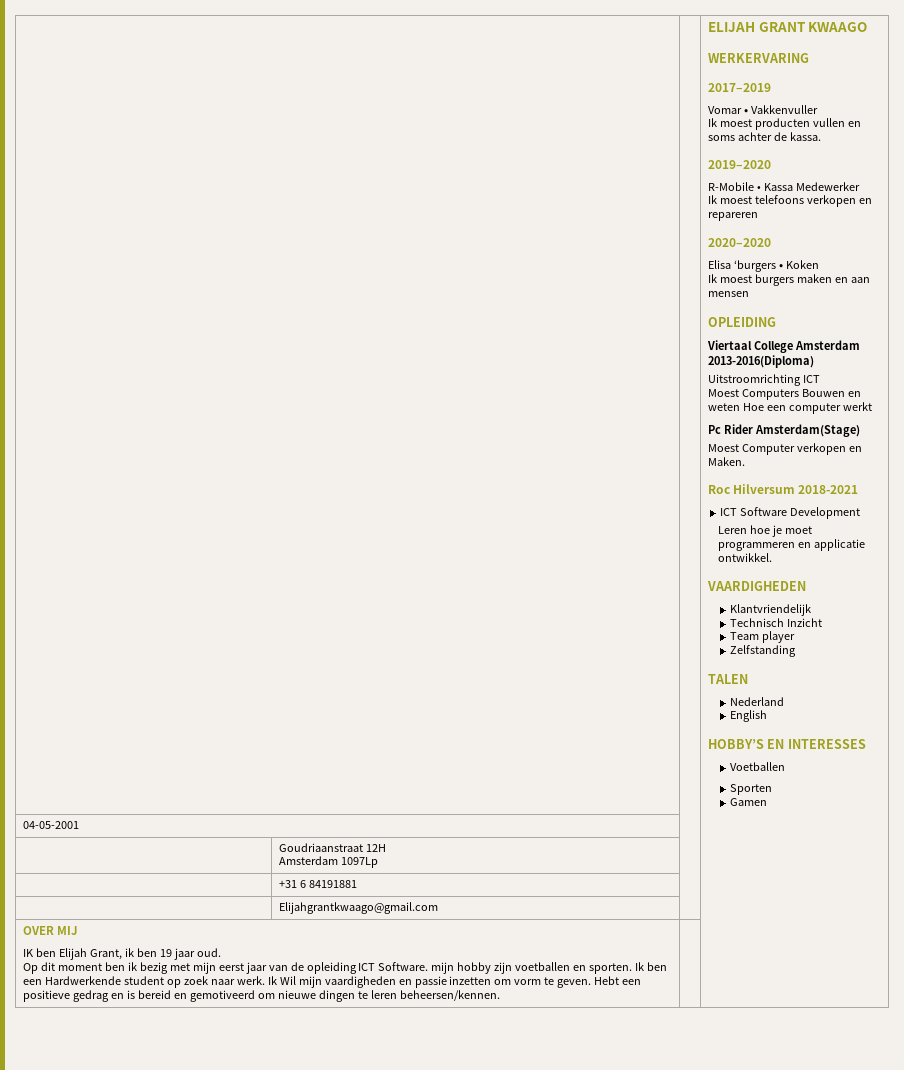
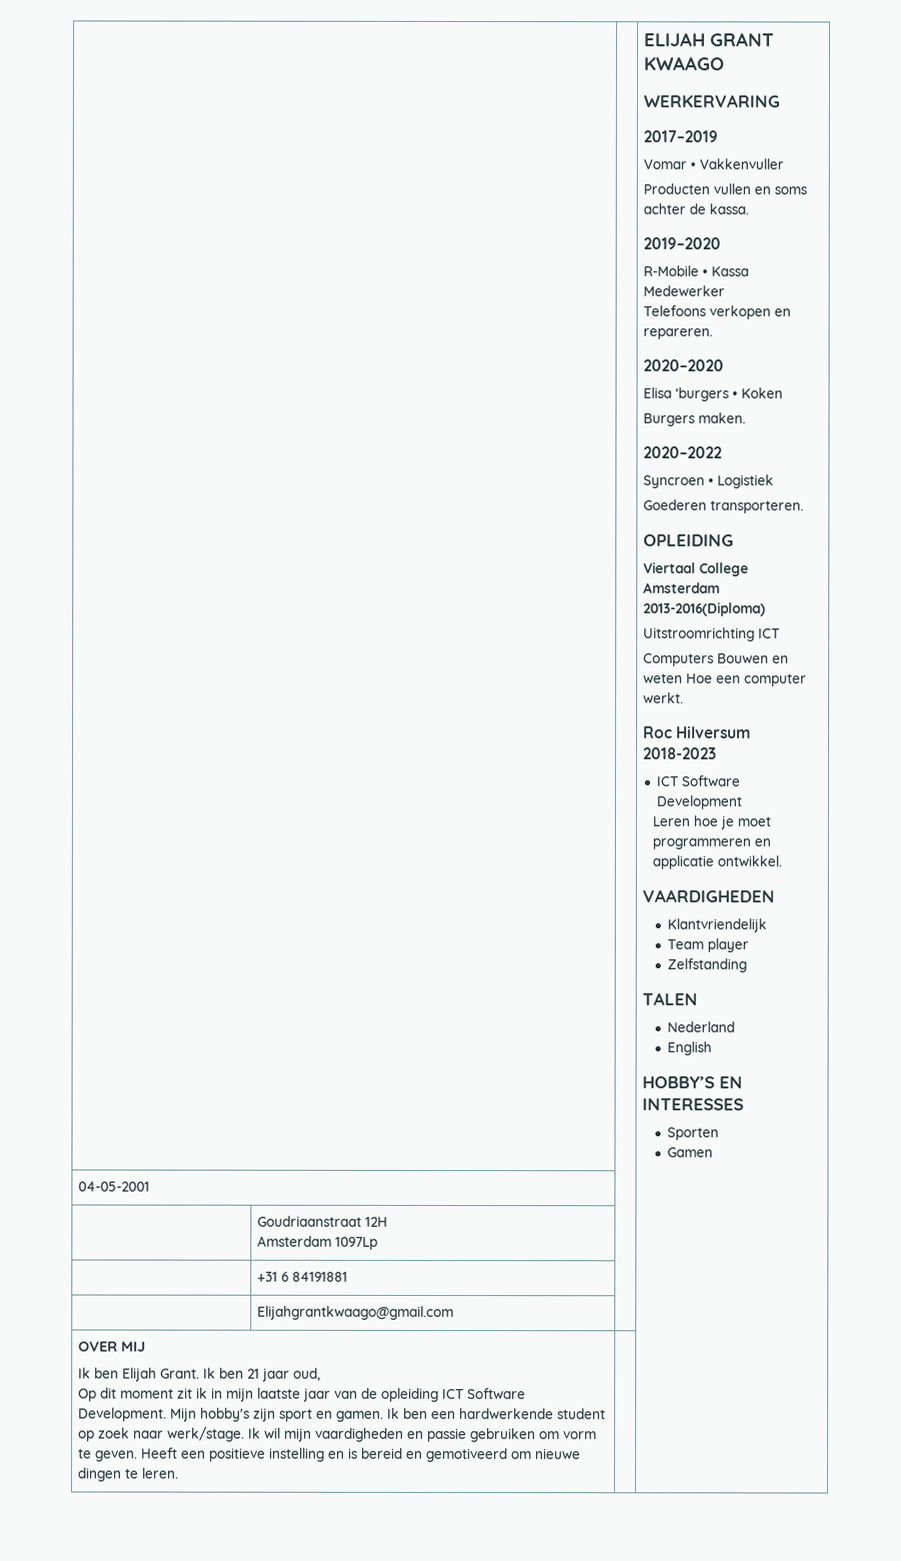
- Ik moest producten vullen en soms achter de kassa.
+ Producten vullen en soms achter de kassa.
- Ik moest telefoons verkopen en repareren
+ Telefoons verkopen en repareren.
- Ik moest burgers maken en aan mensen
+ Burgers maken.
+ 2020–2022
+ Syncroen • Logistiek
+ Goederen transporteren.
- Moest Computers Bouwen en weten Hoe een computer werkt
- Pc Rider Amsterdam(Stage)
- Moest Computer verkopen en Maken.
+ Computers Bouwen en weten Hoe een computer werkt.
- Roc Hilversum 2018-2021
+ Roc Hilversum 2018-2023
- Technisch Inzicht
- Voetballen
- IK ben Elijah Grant, ik ben 19 jaar oud.
- Op dit moment ben ik bezig met mijn eerst jaar van de opleiding ICT Software. mijn hobby zijn voetballen en sporten.
+ Ik ben Elijah Grant. Ik ben 21 jaar oud,
+ Op dit moment zit ik in mijn laatste jaar van de opleiding ICT Software Development. Mijn hobby's zijn sport en gamen.
- Ik ben een Hardwerkende student op zoek naar werk. Ik Wil mijn vaardigheden en passie inzetten om vorm te geven.
+ Ik ben een hardwerkende student op zoek naar werk/stage. Ik wil mijn vaardigheden en passie gebruiken om vorm te geven.
- Hebt een positieve gedrag en is bereid en gemotiveerd om nieuwe dingen te leren beheersen/kennen.
+ Heeft een positieve instelling en is bereid en gemotiveerd om nieuwe dingen te leren.

